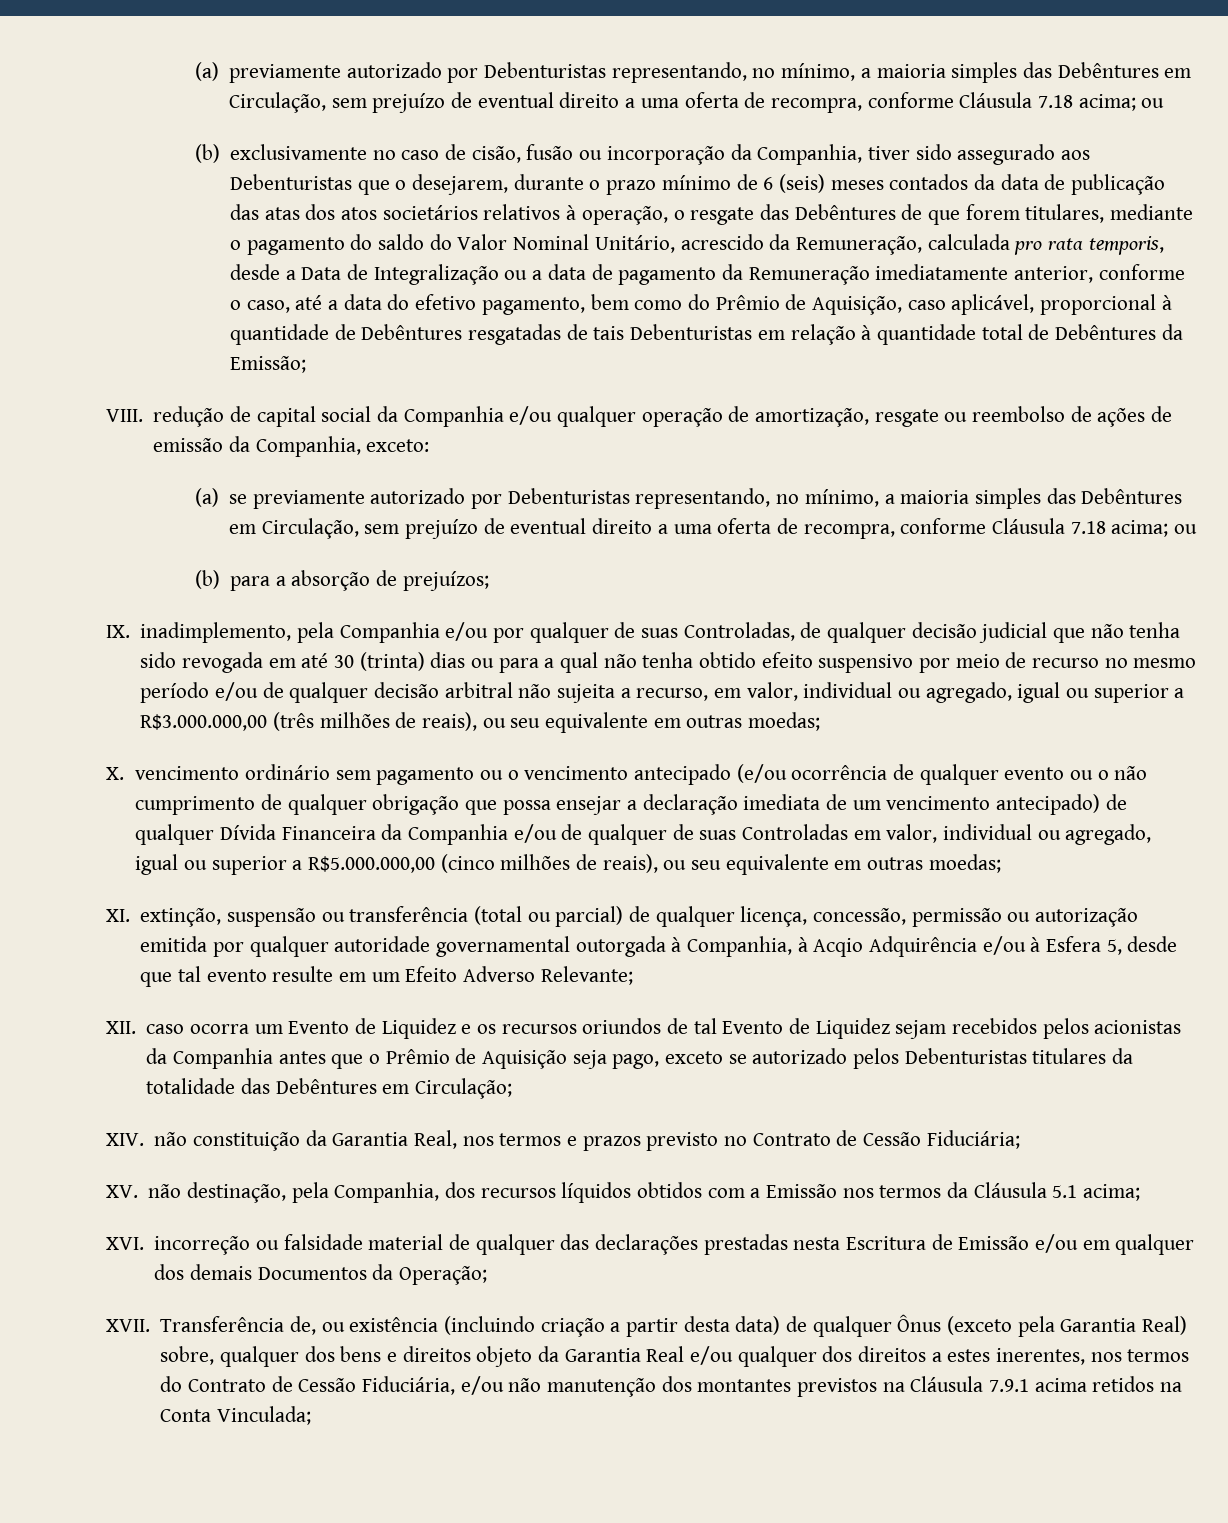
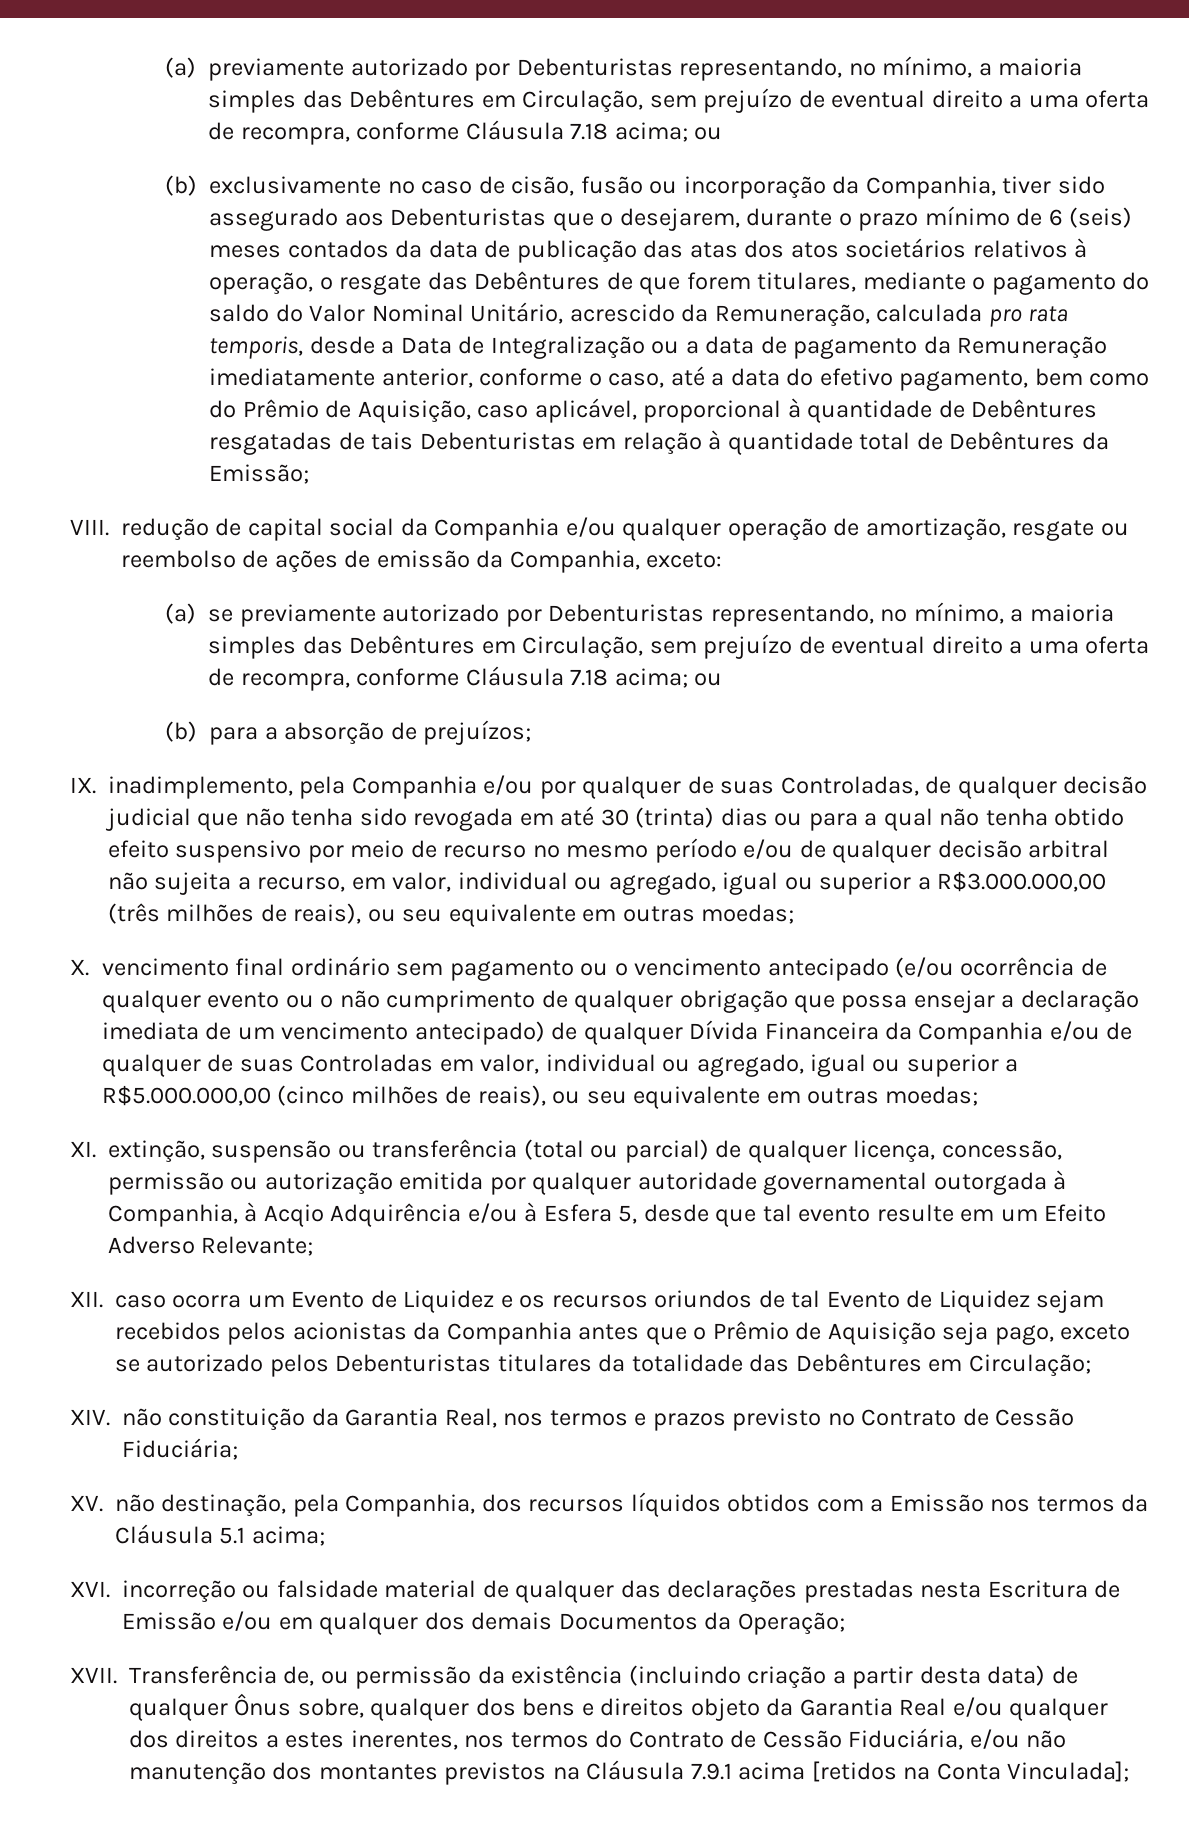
- X. vencimento ordinário sem pagamento ou o vencimento antecipado (e/ou ocorrência de qualquer evento ou o não cumprimento de qualquer obrigação que possa ensejar a declaração imediata de um vencimento antecipado) de qualquer Dívida Financeira da Companhia e/ou de qualquer de suas Controladas em valor, individual ou agregado, igual ou superior a R$5.000.000,00 (cinco milhões de reais), ou seu equivalente em outras moedas;
+ X. vencimento final ordinário sem pagamento ou o vencimento antecipado (e/ou ocorrência de qualquer evento ou o não cumprimento de qualquer obrigação que possa ensejar a declaração imediata de um vencimento antecipado) de qualquer Dívida Financeira da Companhia e/ou de qualquer de suas Controladas em valor, individual ou agregado, igual ou superior a R$5.000.000,00 (cinco milhões de reais), ou seu equivalente em outras moedas;
- Transferência de, ou existência (incluindo criação a partir desta data) de qualquer Ônus (exceto pela Garantia Real) sobre, qualquer dos bens e direitos objeto da Garantia Real e/ou qualquer dos direitos a estes inerentes, nos termos do Contrato de Cessão Fiduciária, e/ou não manutenção dos montantes previstos na Cláusula 7.9.1 acima retidos na Conta Vinculada;
+ Transferência de, ou permissão da existência (incluindo criação a partir desta data) de qualquer Ônus sobre, qualquer dos bens e direitos objeto da Garantia Real e/ou qualquer dos direitos a estes inerentes, nos termos do Contrato de Cessão Fiduciária, e/ou não manutenção dos montantes previstos na Cláusula 7.9.1 acima [retidos na Conta Vinculada];

